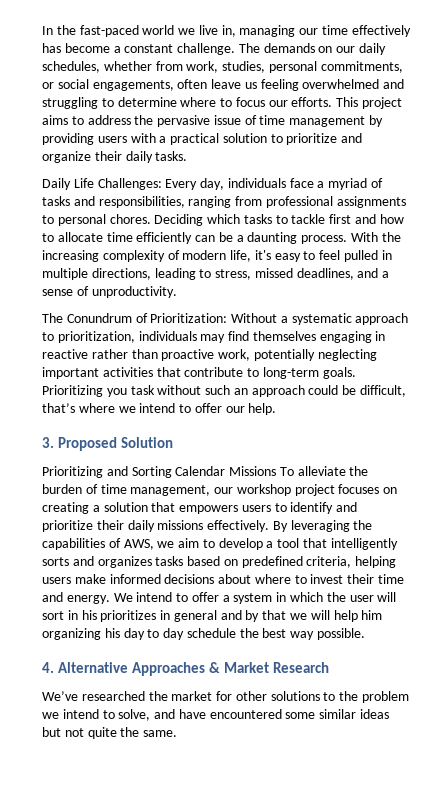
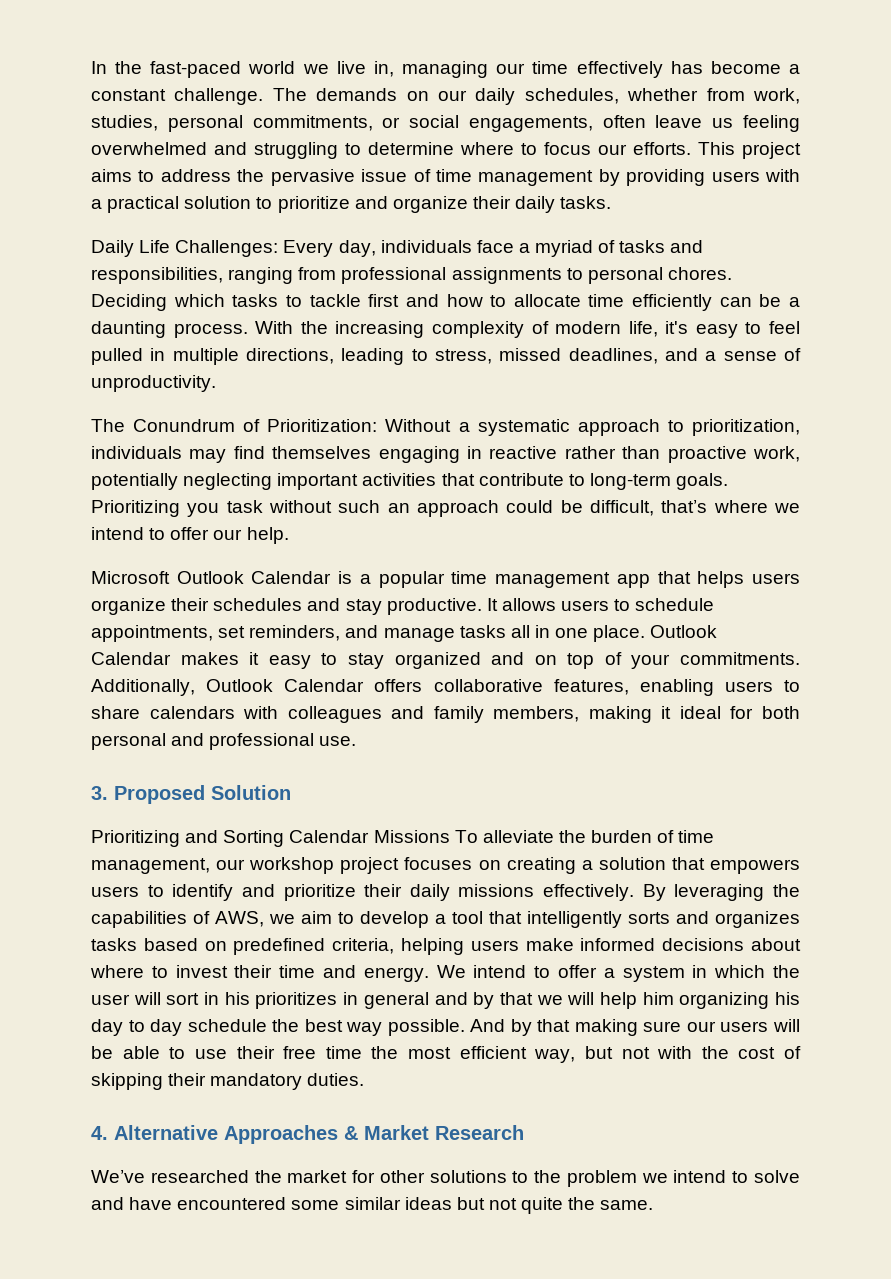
+ Microsoft Outlook Calendar is a popular time management app that helps users organize their schedules and stay productive. It allows users to schedule appointments, set reminders, and manage tasks all in one place. Outlook Calendar makes it easy to stay organized and on top of your commitments. Additionally, Outlook Calendar offers collaborative features, enabling users to share calendars with colleagues and family members, making it ideal for both personal and professional use.
+ And by that making sure our users will be able to use their free time the most efficient way, but not with the cost of skipping their mandatory duties.
- We’ve researched the market for other solutions to the problem we intend to solve, and have encountered some similar ideas but not quite the same.
+ We’ve researched the market for other solutions to the problem we intend to solve and have encountered some similar ideas but not quite the same.

